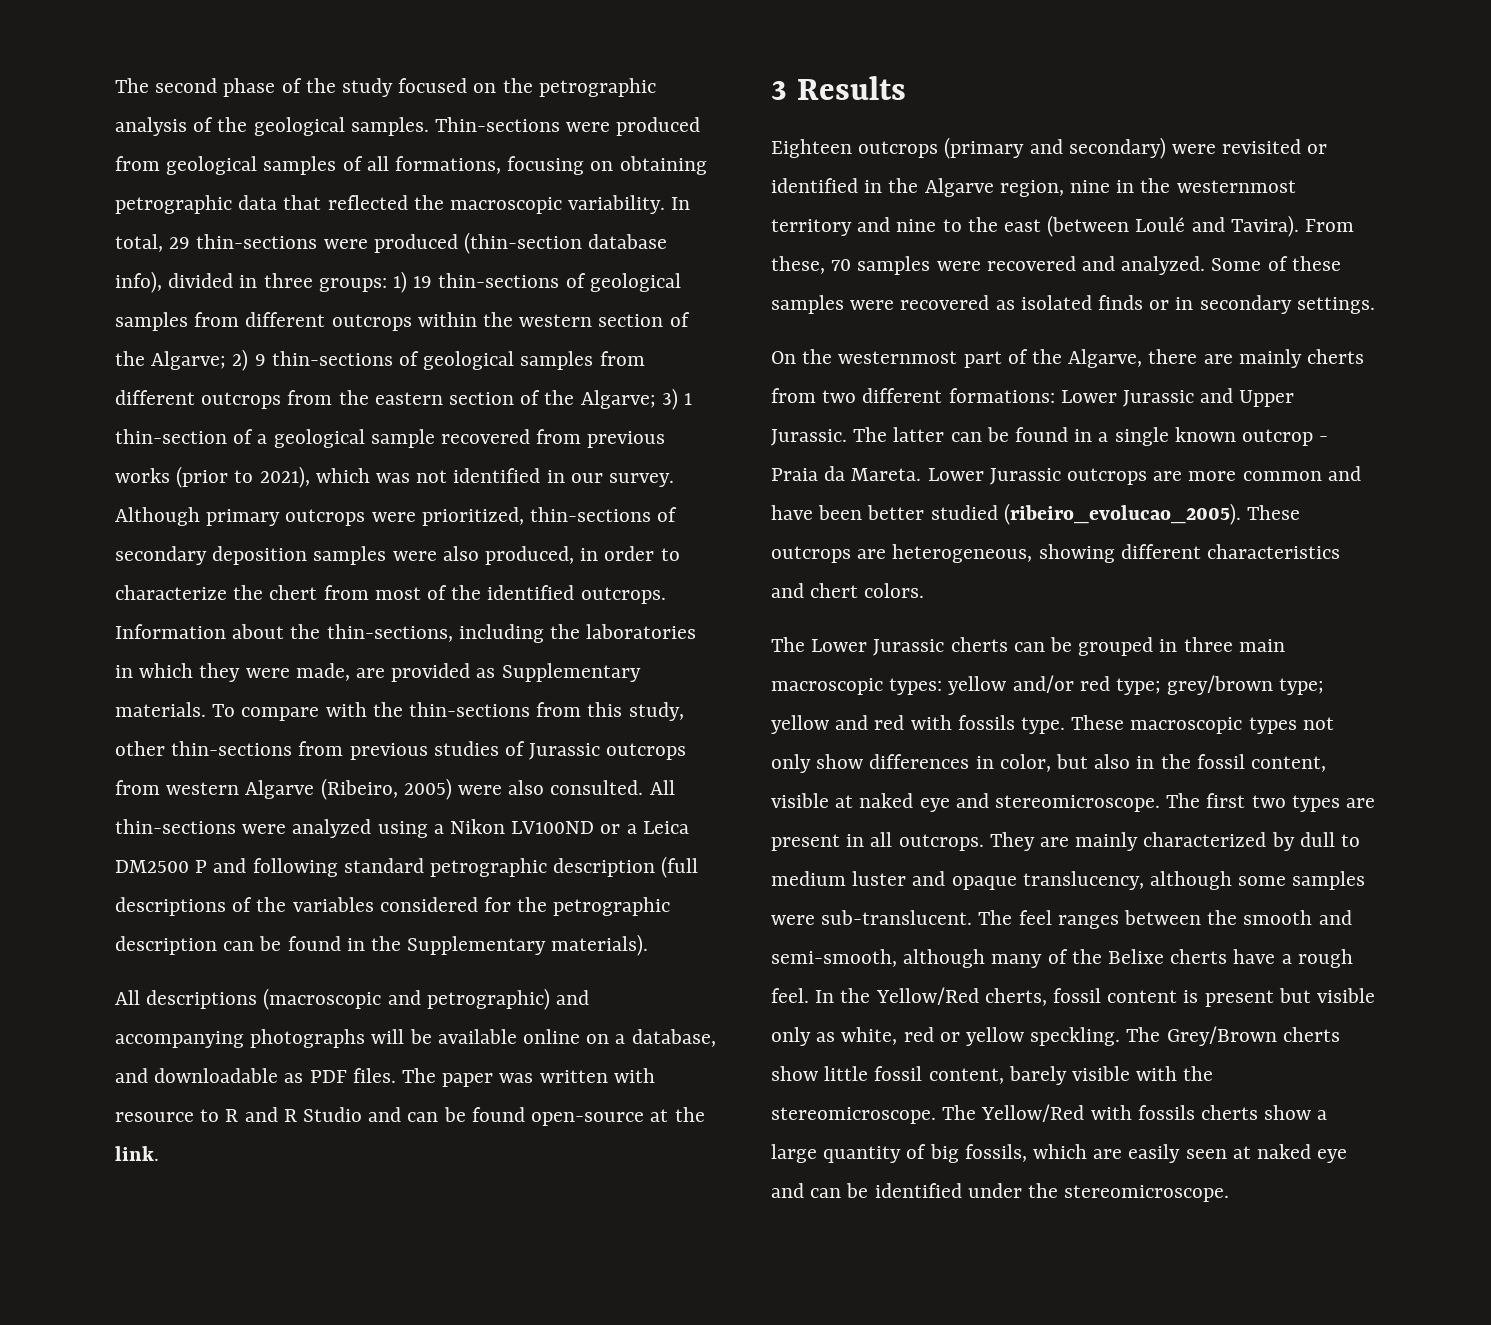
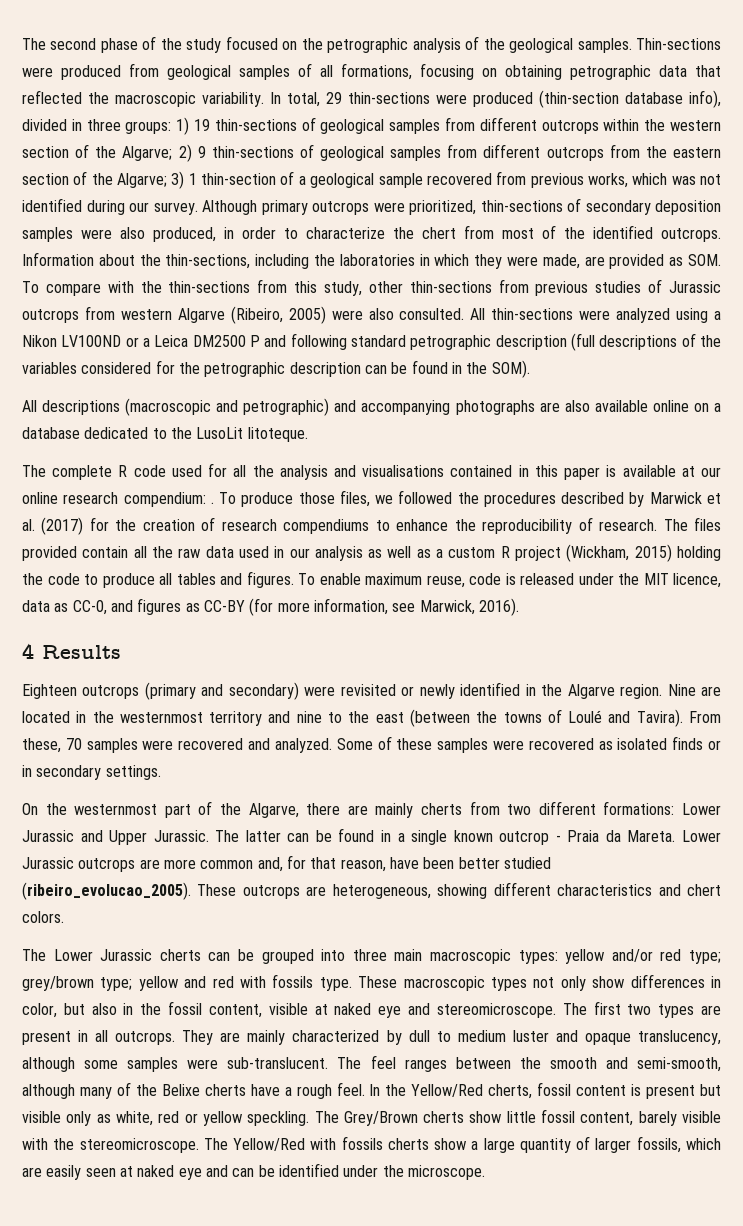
- 3) 1 thin-section of a geological sample recovered from previous works (prior to 2021), which was not identified in our survey.
+ 3) 1 thin-section of a geological sample recovered from previous works, which was not identified during our survey.
- Information about the thin-sections, including the laboratories in which they were made, are provided as Supplementary materials. To compare with the thin-sections from this study, other thin-sections from previous studies of Jurassic outcrops from western Algarve (Ribeiro, 2005) were also consulted.
+ Information about the thin-sections, including the laboratories in which they were made, are provided as SOM. To compare with the thin-sections from this study, other thin-sections from previous studies of Jurassic outcrops from western Algarve (Ribeiro, 2005) were also consulted.
- All thin-sections were analyzed using a Nikon LV100ND or a Leica DM2500 P and following standard petrographic description (full descriptions of the variables considered for the petrographic description can be found in the Supplementary materials).
+ All thin-sections were analyzed using a Nikon LV100ND or a Leica DM2500 P and following standard petrographic description (full descriptions of the variables considered for the petrographic description can be found in the SOM).
- All descriptions (macroscopic and petrographic) and accompanying photographs will be available online on a database, and downloadable as PDF files. The paper was written with resource to R and R Studio and can be found open-source at the link.
- 3 Results
+ All descriptions (macroscopic and petrographic) and accompanying photographs are also available online on a database dedicated to the LusoLit litoteque.
+ The complete R code used for all the analysis and visualisations contained in this paper is available at our online research compendium: . To produce those files, we followed the procedures described by Marwick et al. (2017) for the creation of research compendiums to enhance the reproducibility of research. The files provided contain all the raw data used in our analysis as well as a custom R project (Wickham, 2015) holding the code to produce all tables and figures. To enable maximum reuse, code is released under the MIT licence, data as CC‐0, and figures as CC‐BY (for more information, see Marwick, 2016).
+ 4 Results
- Eighteen outcrops (primary and secondary) were revisited or identified in the Algarve region, nine in the westernmost territory and nine to the east (between Loulé and Tavira).
+ Eighteen outcrops (primary and secondary) were revisited or newly identified in the Algarve region. Nine are located in the westernmost territory and nine to the east (between the towns of Loulé and Tavira).
- Lower Jurassic outcrops are more common and have been better studied (ribeiro_evolucao_2005).
+ Lower Jurassic outcrops are more common and, for that reason, have been better studied (ribeiro_evolucao_2005).
- The Lower Jurassic cherts can be grouped in three main macroscopic types: yellow and/or red type; grey/brown type; yellow and red with fossils type.
+ The Lower Jurassic cherts can be grouped into three main macroscopic types: yellow and/or red type; grey/brown type; yellow and red with fossils type.
- The Yellow/Red with fossils cherts show a large quantity of big fossils, which are easily seen at naked eye and can be identified under the stereomicroscope.
+ The Yellow/Red with fossils cherts show a large quantity of larger fossils, which are easily seen at naked eye and can be identified under the microscope.

